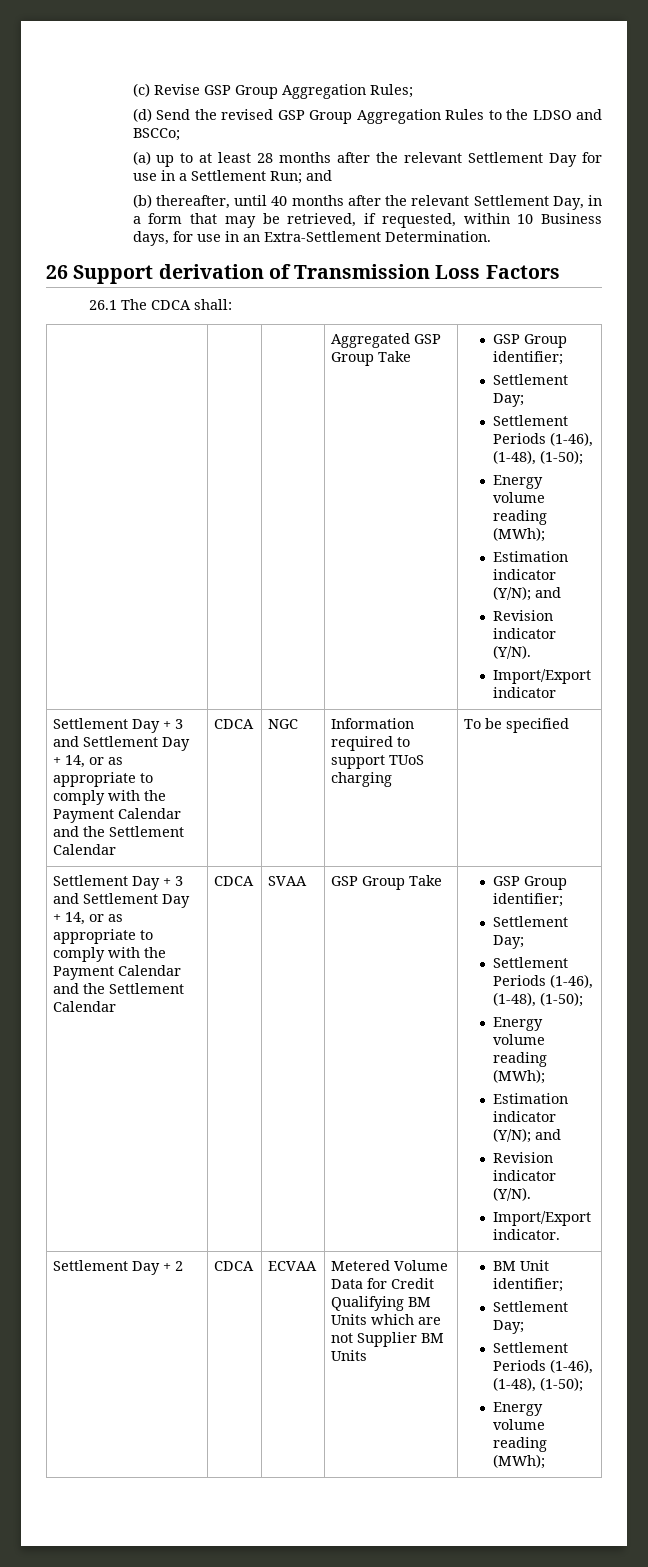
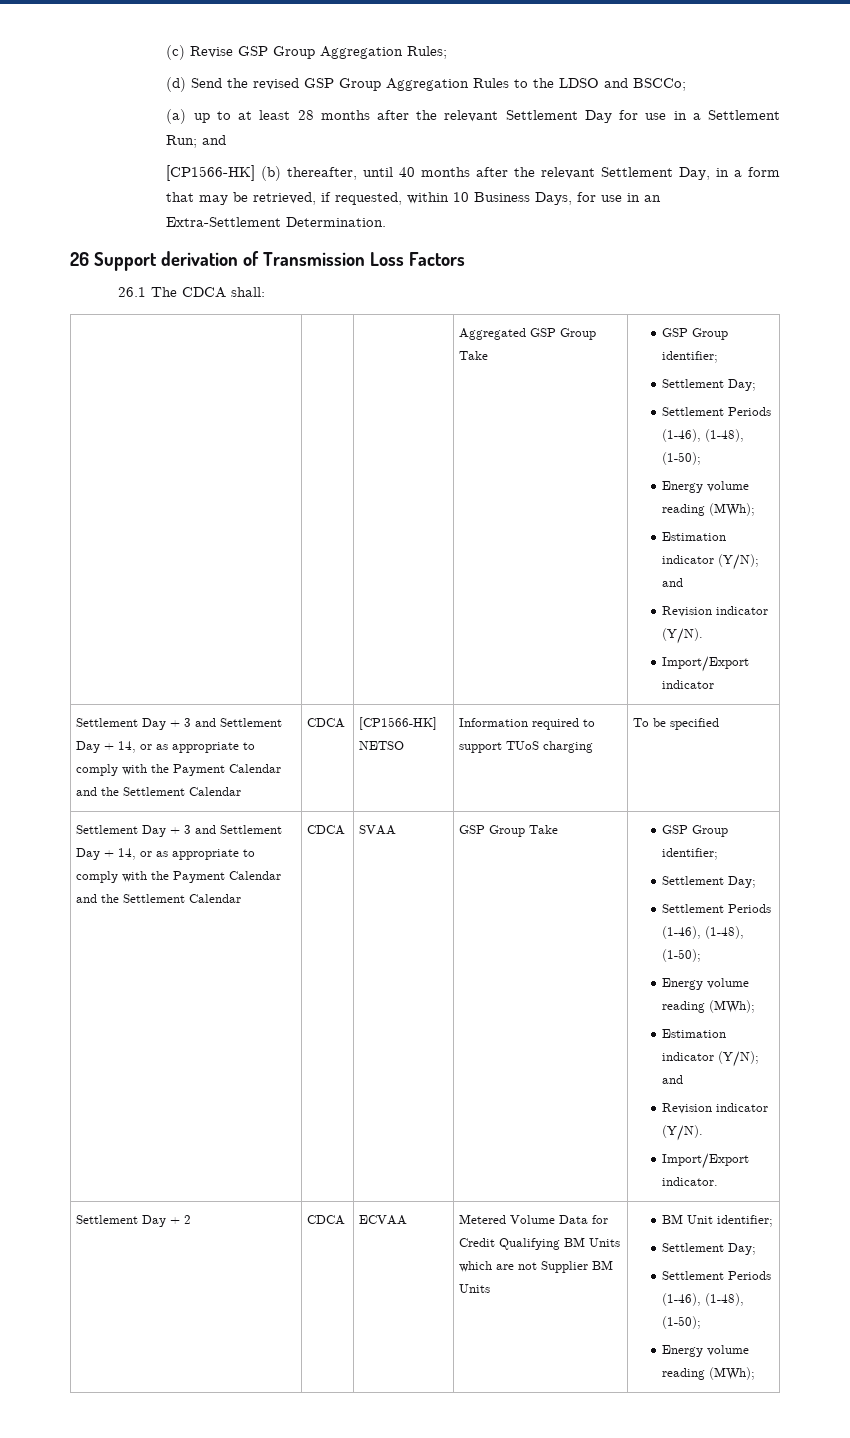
- (b) thereafter, until 40 months after the relevant Settlement Day, in a form that may be retrieved, if requested, within 10 Business days, for use in an Extra-Settlement Determination.
+ [CP1566-HK] (b) thereafter, until 40 months after the relevant Settlement Day, in a form that may be retrieved, if requested, within 10 Business Days, for use in an Extra-Settlement Determination.
- Settlement Day + 3 and Settlement Day + 14, or as appropriate to comply with the Payment Calendar and the Settlement Calendar | CDCA | NGC | Information required to support TUoS charging | To be specified
+ Settlement Day + 3 and Settlement Day + 14, or as appropriate to comply with the Payment Calendar and the Settlement Calendar | CDCA | [CP1566-HK] NETSO | Information required to support TUoS charging | To be specified

